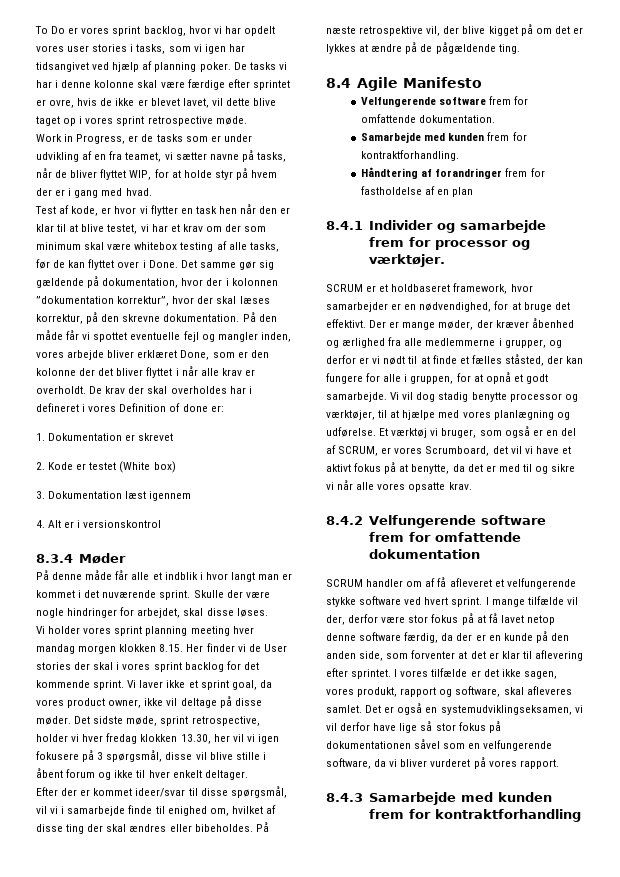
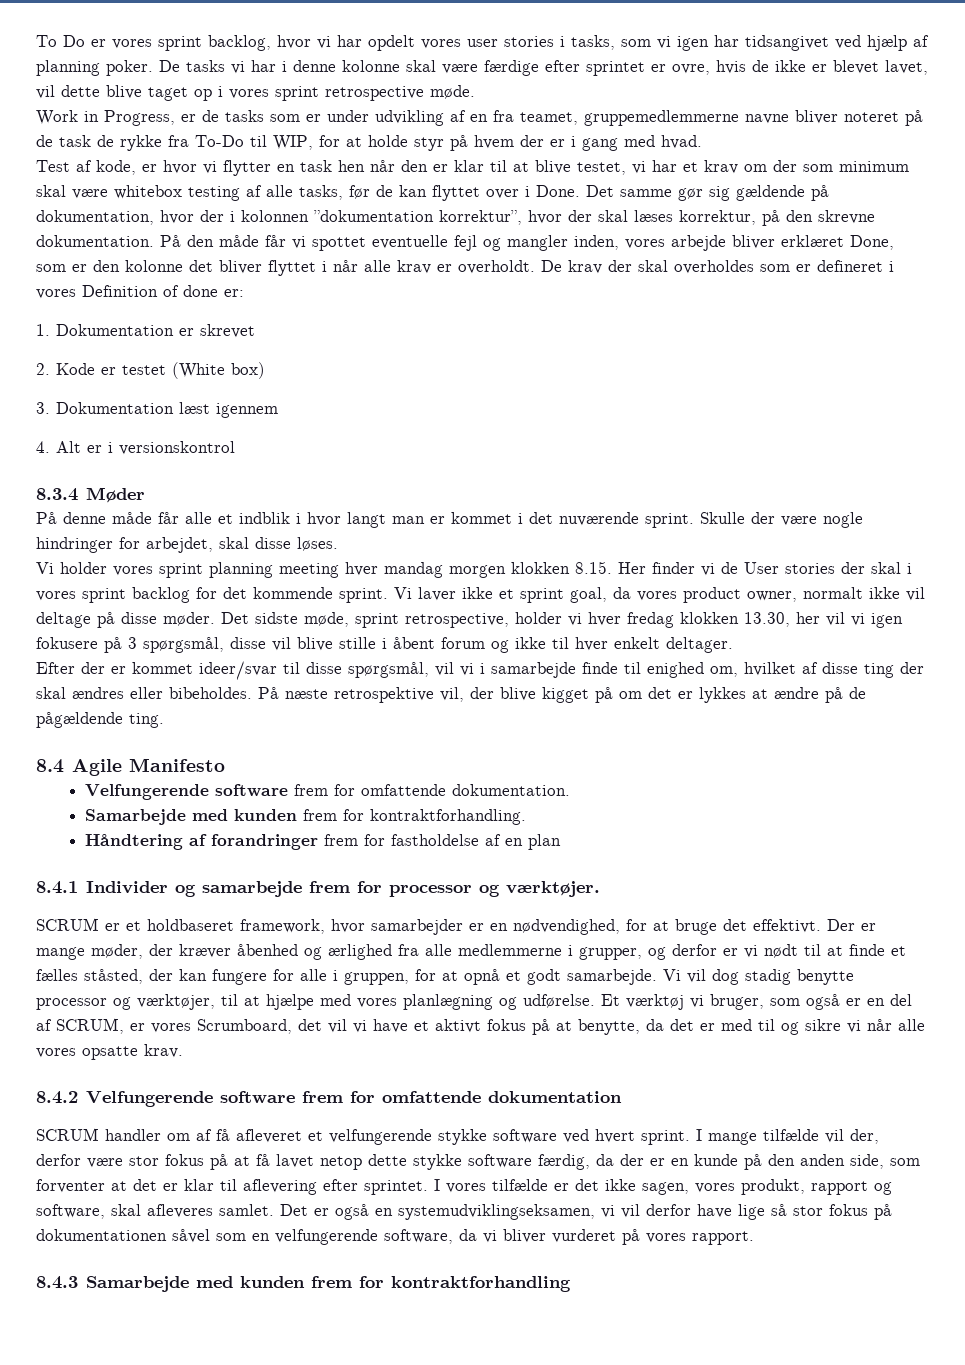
- Work in Progress, er de tasks som er under udvikling af en fra teamet, vi sætter navne på tasks, når de bliver flyttet WIP, for at holde styr på hvem der er i gang med hvad.
+ Work in Progress, er de tasks som er under udvikling af en fra teamet, gruppemedlemmerne navne bliver noteret på de task de rykke fra To-Do til WIP, for at holde styr på hvem der er i gang med hvad.
- På den måde får vi spottet eventuelle fejl og mangler inden, vores arbejde bliver erklæret Done, som er den kolonne der det bliver flyttet i når alle krav er overholdt.
+ På den måde får vi spottet eventuelle fejl og mangler inden, vores arbejde bliver erklæret Done, som er den kolonne det bliver flyttet i når alle krav er overholdt.
- De krav der skal overholdes har i defineret i vores Definition of done er:
+ De krav der skal overholdes som er defineret i vores Definition of done er:
- Vi laver ikke et sprint goal, da vores product owner, ikke vil deltage på disse møder.
+ Vi laver ikke et sprint goal, da vores product owner, normalt ikke vil deltage på disse møder.
- I mange tilfælde vil der, derfor være stor fokus på at få lavet netop denne software færdig, da der er en kunde på den anden side, som forventer at det er klar til aflevering efter sprintet.
+ I mange tilfælde vil der, derfor være stor fokus på at få lavet netop dette stykke software færdig, da der er en kunde på den anden side, som forventer at det er klar til aflevering efter sprintet.

